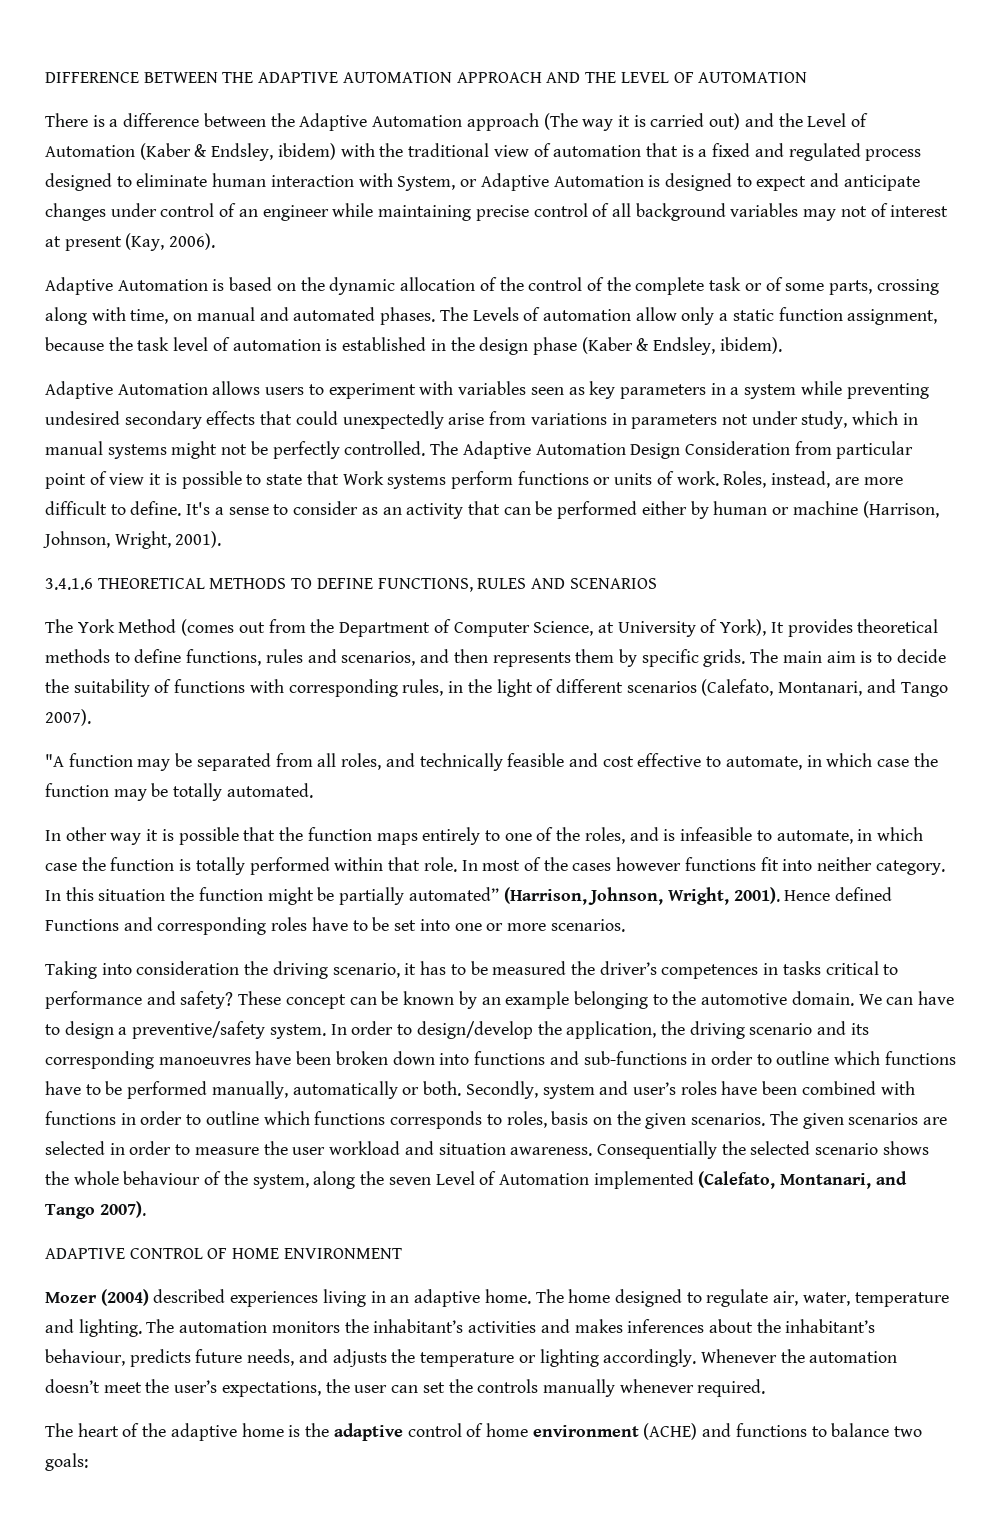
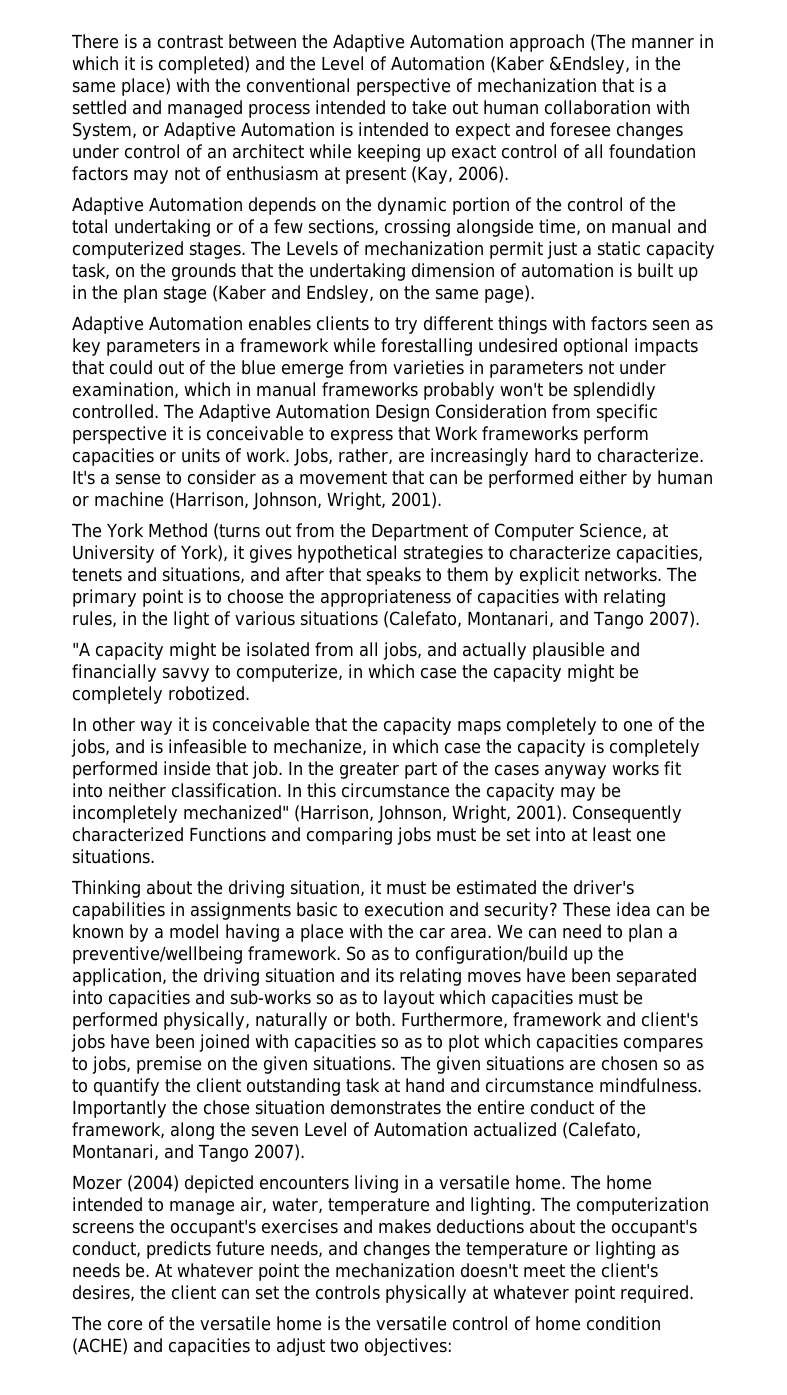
- DIFFERENCE BETWEEN THE ADAPTIVE AUTOMATION APPROACH AND THE LEVEL OF AUTOMATION
- There is a difference between the Adaptive Automation approach (The way it is carried out) and the Level of Automation (Kaber & Endsley, ibidem) with the traditional view of automation that is a fixed and regulated process designed to eliminate human interaction with System, or Adaptive Automation is designed to expect and anticipate changes under control of an engineer while maintaining precise control of all background variables may not of interest at present (Kay, 2006).
+ There is a contrast between the Adaptive Automation approach (The manner in which it is completed) and the Level of Automation (Kaber &Endsley, in the same place) with the conventional perspective of mechanization that is a settled and managed process intended to take out human collaboration with System, or Adaptive Automation is intended to expect and foresee changes under control of an architect while keeping up exact control of all foundation factors may not of enthusiasm at present (Kay, 2006).
- Adaptive Automation is based on the dynamic allocation of the control of the complete task or of some parts, crossing along with time, on manual and automated phases.
+ Adaptive Automation depends on the dynamic portion of the control of the total undertaking or of a few sections, crossing alongside time, on manual and computerized stages.
- The Levels of automation allow only a static function assignment, because the task level of automation is established in the design phase (Kaber & Endsley, ibidem).
- Adaptive Automation allows users to experiment with variables seen as key parameters in a system while preventing undesired secondary effects that could unexpectedly arise from variations in parameters not under study, which in manual systems might not be perfectly controlled.
+ The Levels of mechanization permit just a static capacity task, on the grounds that the undertaking dimension of automation is built up in the plan stage (Kaber and Endsley, on the same page).
+ Adaptive Automation enables clients to try different things with factors seen as key parameters in a framework while forestalling undesired optional impacts that could out of the blue emerge from varieties in parameters not under examination, which in manual frameworks probably won't be splendidly controlled.
- The Adaptive Automation Design Consideration from particular point of view it is possible to state that Work systems perform functions or units of work. Roles, instead, are more difficult to define.
+ The Adaptive Automation Design Consideration from specific perspective it is conceivable to express that Work frameworks perform capacities or units of work. Jobs, rather, are increasingly hard to characterize.
- It's a sense to consider as an activity that can be performed either by human or machine (Harrison, Johnson, Wright, 2001).
+ It's a sense to consider as a movement that can be performed either by human or machine (Harrison, Johnson, Wright, 2001).
- 3.4.1.6 THEORETICAL METHODS TO DEFINE FUNCTIONS, RULES AND SCENARIOS
- The York Method (comes out from the Department of Computer Science, at University of York), It provides theoretical methods to define functions, rules and scenarios, and then represents them by specific grids. The main aim is to decide the suitability of functions with corresponding rules, in the light of different scenarios (Calefato, Montanari, and Tango 2007).
+ The York Method (turns out from the Department of Computer Science, at University of York), it gives hypothetical strategies to characterize capacities, tenets and situations, and after that speaks to them by explicit networks. The primary point is to choose the appropriateness of capacities with relating rules, in the light of various situations (Calefato, Montanari, and Tango 2007).
- "A function may be separated from all roles, and technically feasible and cost effective to automate, in which case the function may be totally automated.
+ "A capacity might be isolated from all jobs, and actually plausible and financially savvy to computerize, in which case the capacity might be completely robotized.
- In other way it is possible that the function maps entirely to one of the roles, and is infeasible to automate, in which case the function is totally performed within that role. In most of the cases however functions fit into neither category.
+ In other way it is conceivable that the capacity maps completely to one of the jobs, and is infeasible to mechanize, in which case the capacity is completely performed inside that job. In the greater part of the cases anyway works fit into neither classification.
- In this situation the function might be partially automated” (Harrison, Johnson, Wright, 2001). Hence defined Functions and corresponding roles have to be set into one or more scenarios.
- Taking into consideration the driving scenario, it has to be measured the driver’s competences in tasks critical to performance and safety? These concept can be known by an example belonging to the automotive domain. We can have to design a preventive/safety system. In order to design/develop the application, the driving scenario and its corresponding manoeuvres have been broken down into functions and sub-functions in order to outline which functions have to be performed manually, automatically or both. Secondly, system and user’s roles have been combined with functions in order to outline which functions corresponds to roles, basis on the given scenarios.
+ In this circumstance the capacity may be incompletely mechanized" (Harrison, Johnson, Wright, 2001). Consequently characterized Functions and comparing jobs must be set into at least one situations.
+ Thinking about the driving situation, it must be estimated the driver's capabilities in assignments basic to execution and security? These idea can be known by a model having a place with the car area. We can need to plan a preventive/wellbeing framework. So as to configuration/build up the application, the driving situation and its relating moves have been separated into capacities and sub-works so as to layout which capacities must be performed physically, naturally or both. Furthermore, framework and client's jobs have been joined with capacities so as to plot which capacities compares to jobs, premise on the given situations.
- The given scenarios are selected in order to measure the user workload and situation awareness. Consequentially the selected scenario shows the whole behaviour of the system, along the seven Level of Automation implemented (Calefato, Montanari, and Tango 2007).
- ADAPTIVE CONTROL OF HOME ENVIRONMENT
- Mozer (2004) described experiences living in an adaptive home. The home designed to regulate air, water, temperature and lighting.
+ The given situations are chosen so as to quantify the client outstanding task at hand and circumstance mindfulness. Importantly the chose situation demonstrates the entire conduct of the framework, along the seven Level of Automation actualized (Calefato, Montanari, and Tango 2007).
+ Mozer (2004) depicted encounters living in a versatile home. The home intended to manage air, water, temperature and lighting.
- The automation monitors the inhabitant’s activities and makes inferences about the inhabitant’s behaviour, predicts future needs, and adjusts the temperature or lighting accordingly. Whenever the automation doesn’t meet the user’s expectations, the user can set the controls manually whenever required.
+ The computerization screens the occupant's exercises and makes deductions about the occupant's conduct, predicts future needs, and changes the temperature or lighting as needs be. At whatever point the mechanization doesn't meet the client's desires, the client can set the controls physically at whatever point required.
- The heart of the adaptive home is the adaptive control of home environment (ACHE) and functions to balance two goals:
+ The core of the versatile home is the versatile control of home condition (ACHE) and capacities to adjust two objectives:

